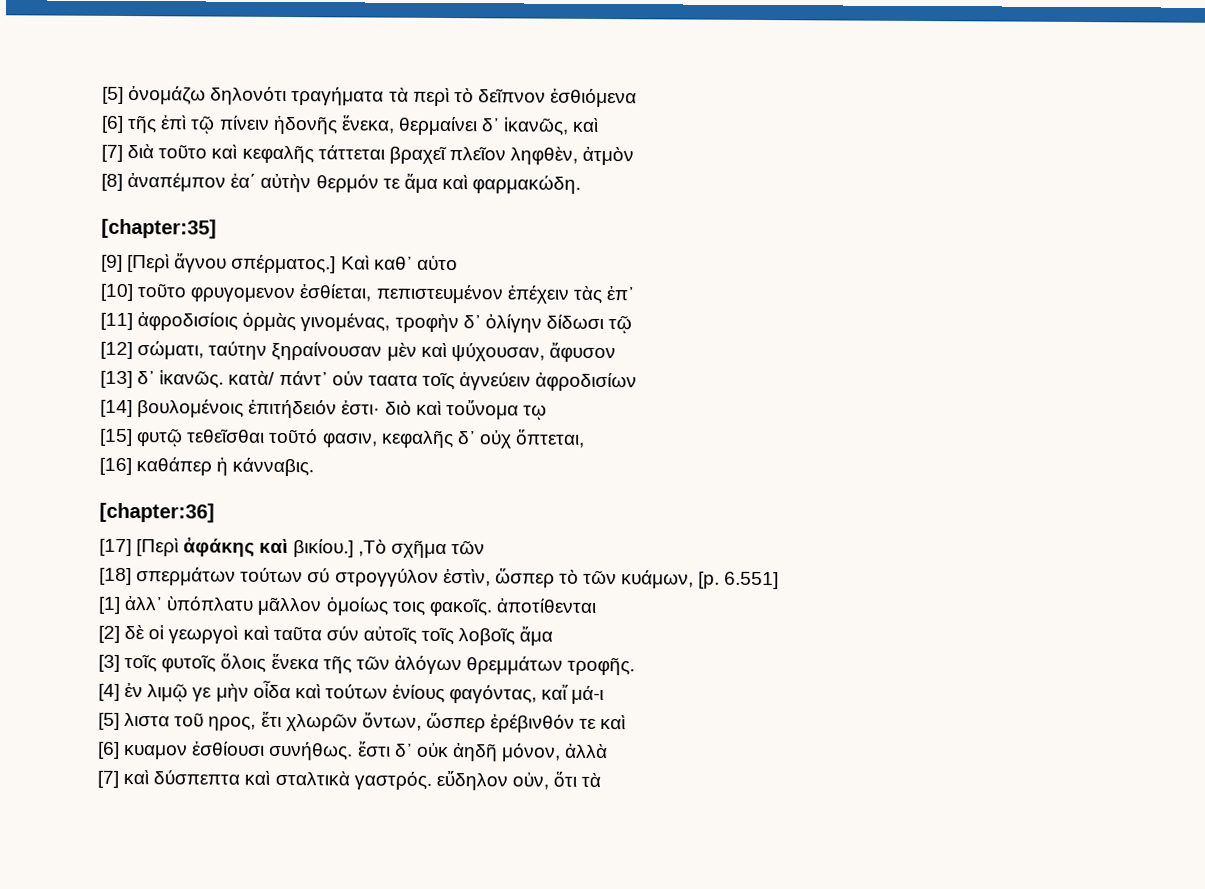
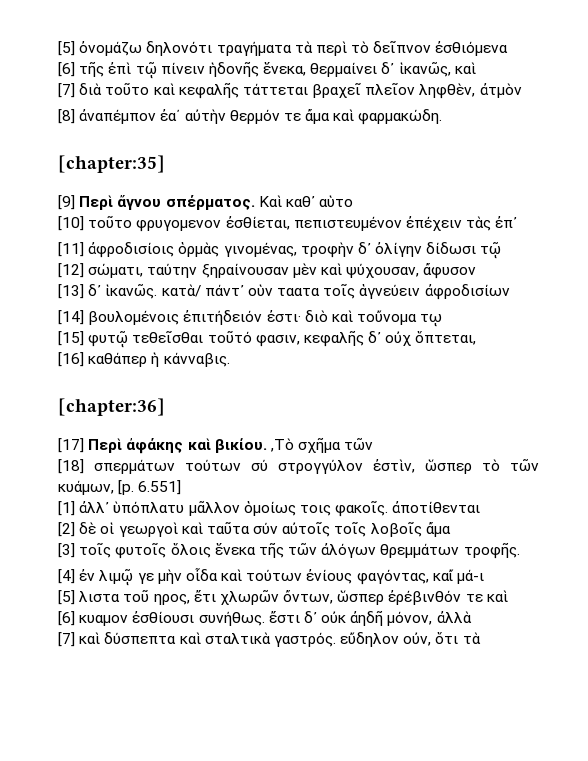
- [9] [Περὶ ἄγνου σπέρματος.]
+ [9] Περὶ ἄγνου σπέρματος.
- [17] [Περὶ ἀφάκης καὶ βικίου.] ,Τὸ σχῆμα τῶν
+ [17] Περὶ ἀφάκης καὶ βικίου. ,Τὸ σχῆμα τῶν

